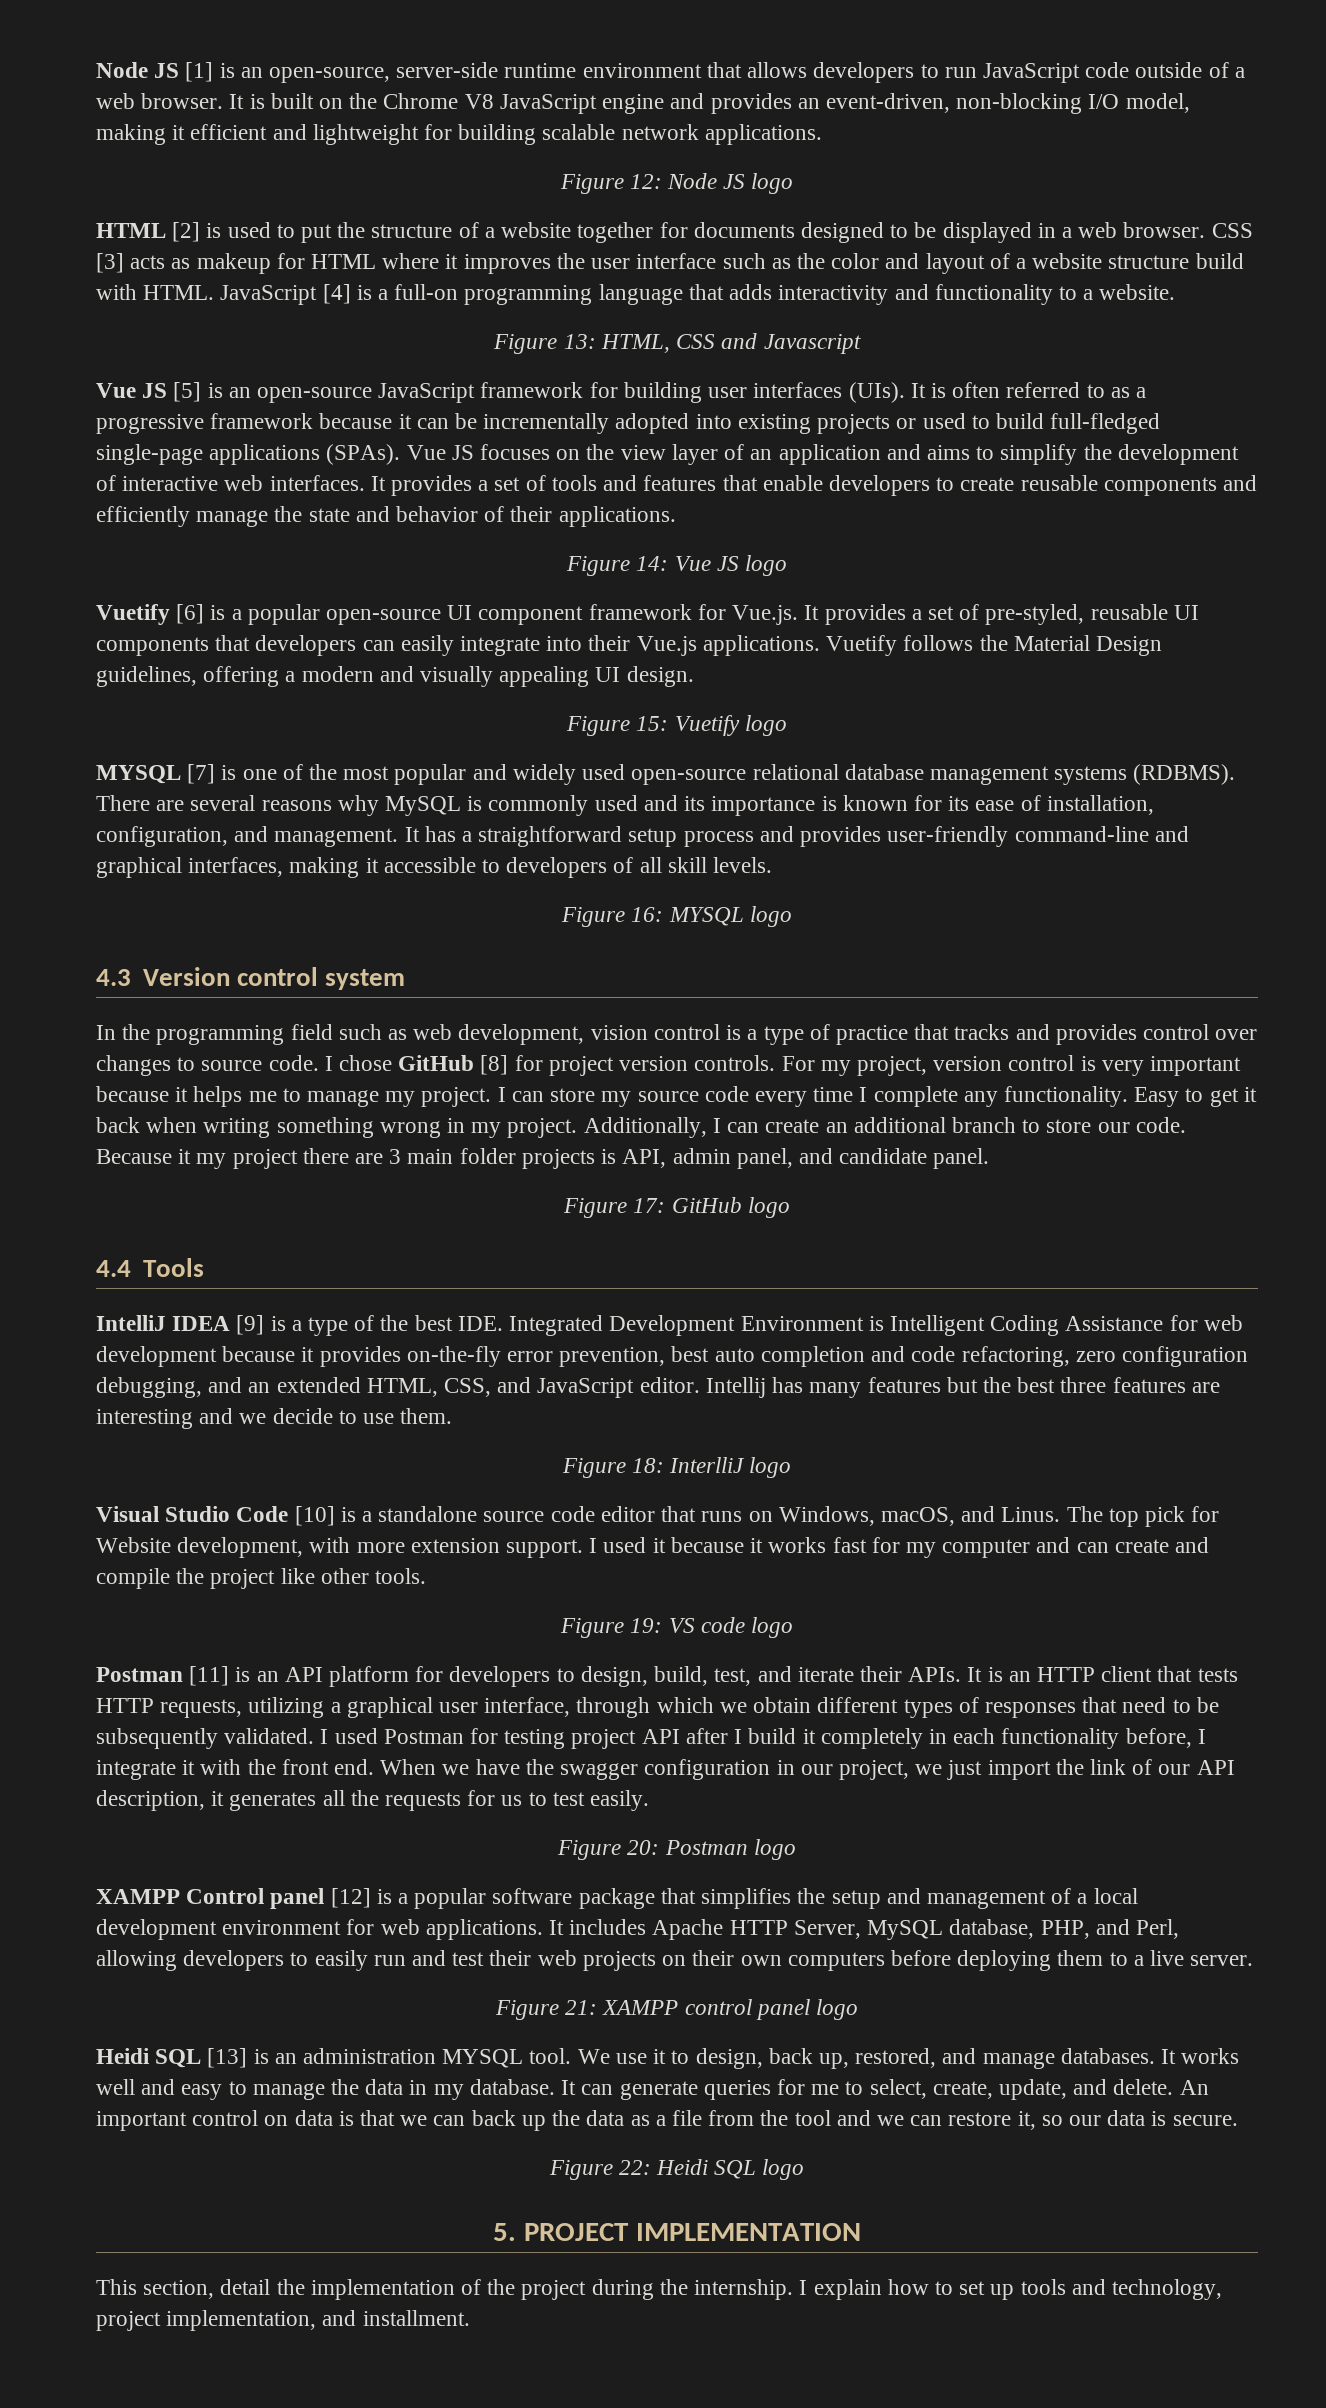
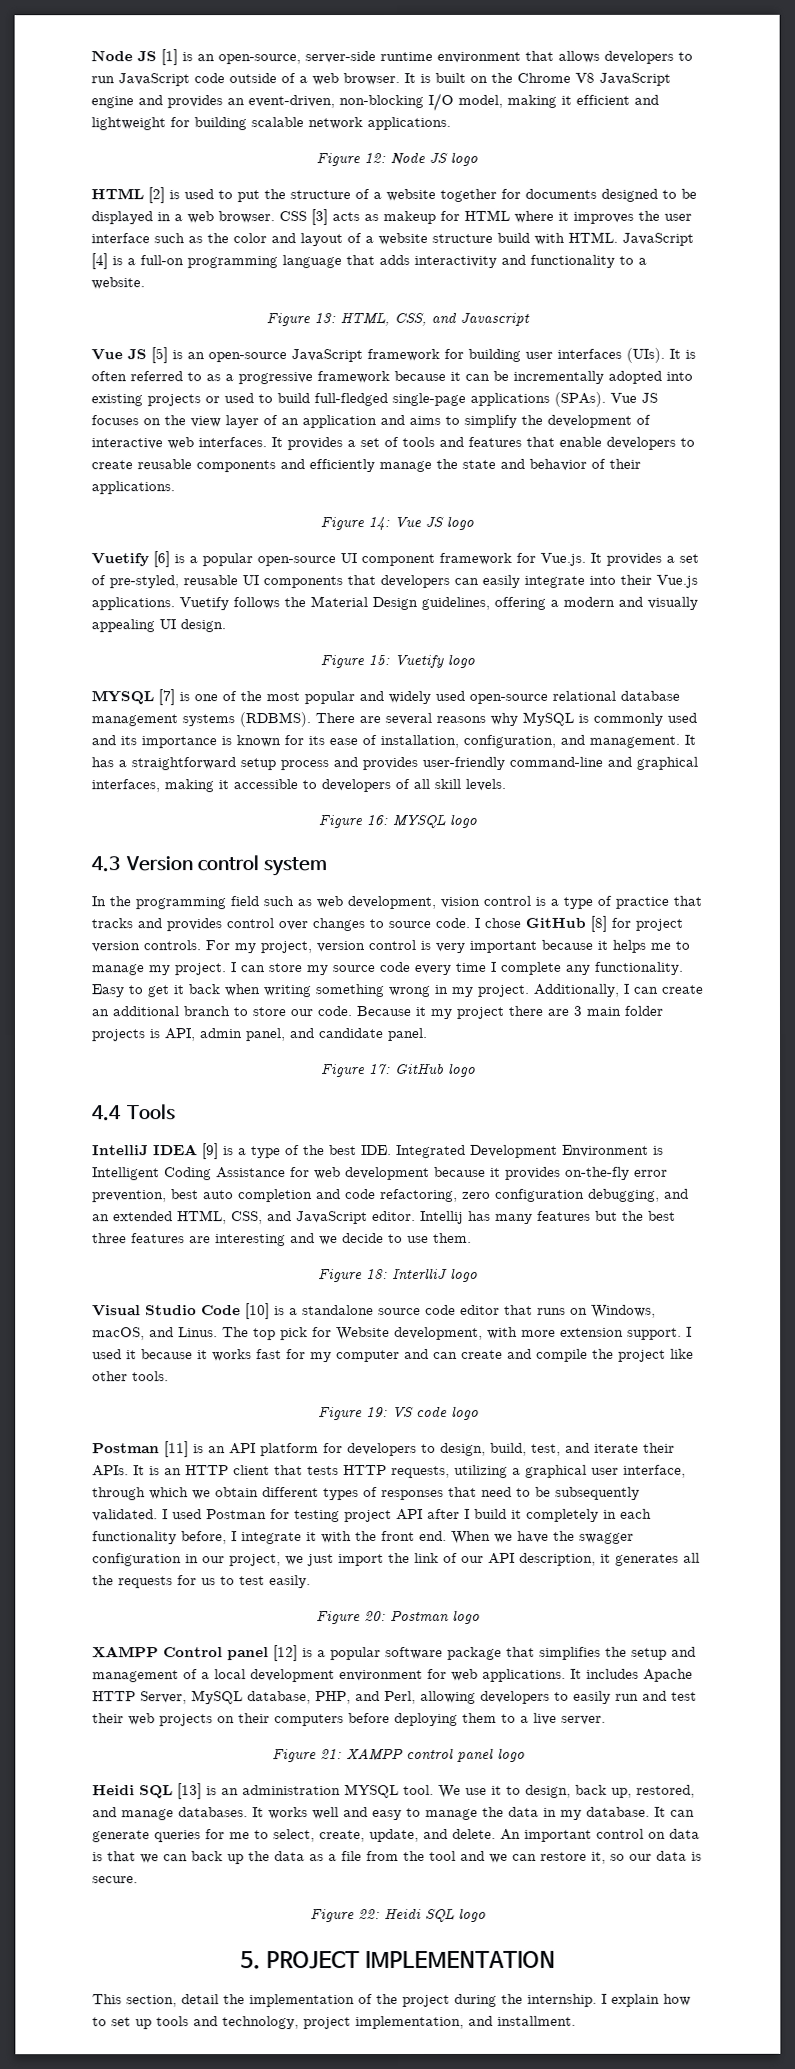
- Figure 13: HTML, CSS and Javascript
+ Figure 13: HTML, CSS, and Javascript
- It includes Apache HTTP Server, MySQL database, PHP, and Perl, allowing developers to easily run and test their web projects on their own computers before deploying them to a live server.
+ It includes Apache HTTP Server, MySQL database, PHP, and Perl, allowing developers to easily run and test their web projects on their computers before deploying them to a live server.

